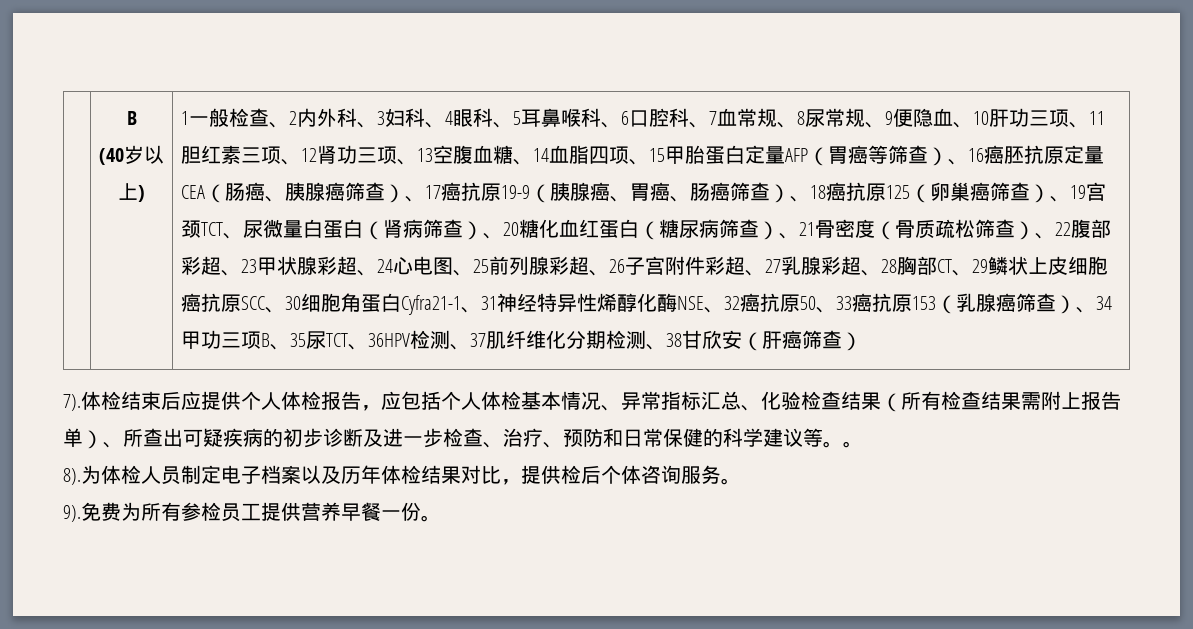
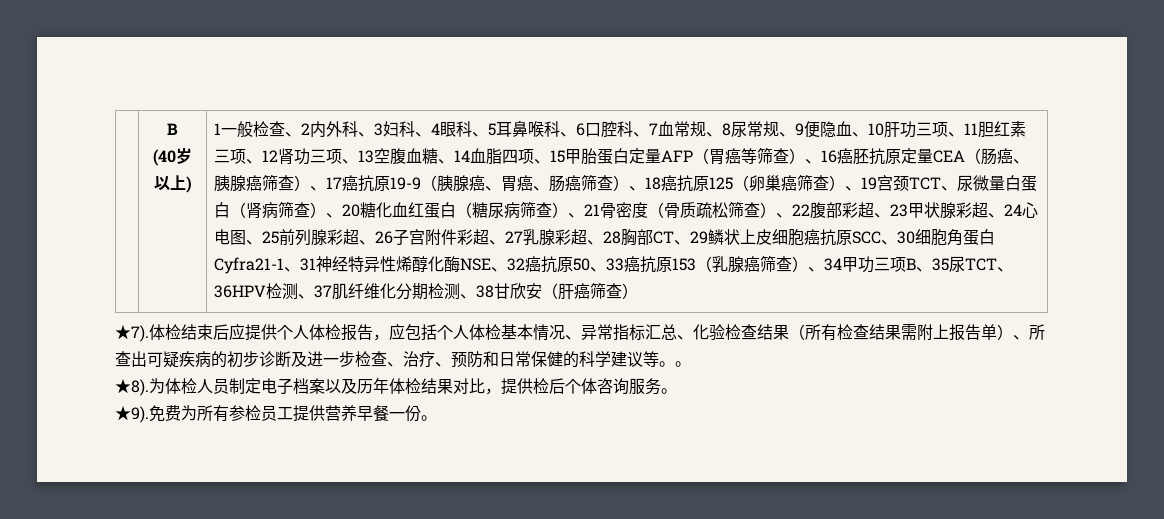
- 7).
+ ★7).
- 8).
+ ★8).
- 9).
+ ★9).

